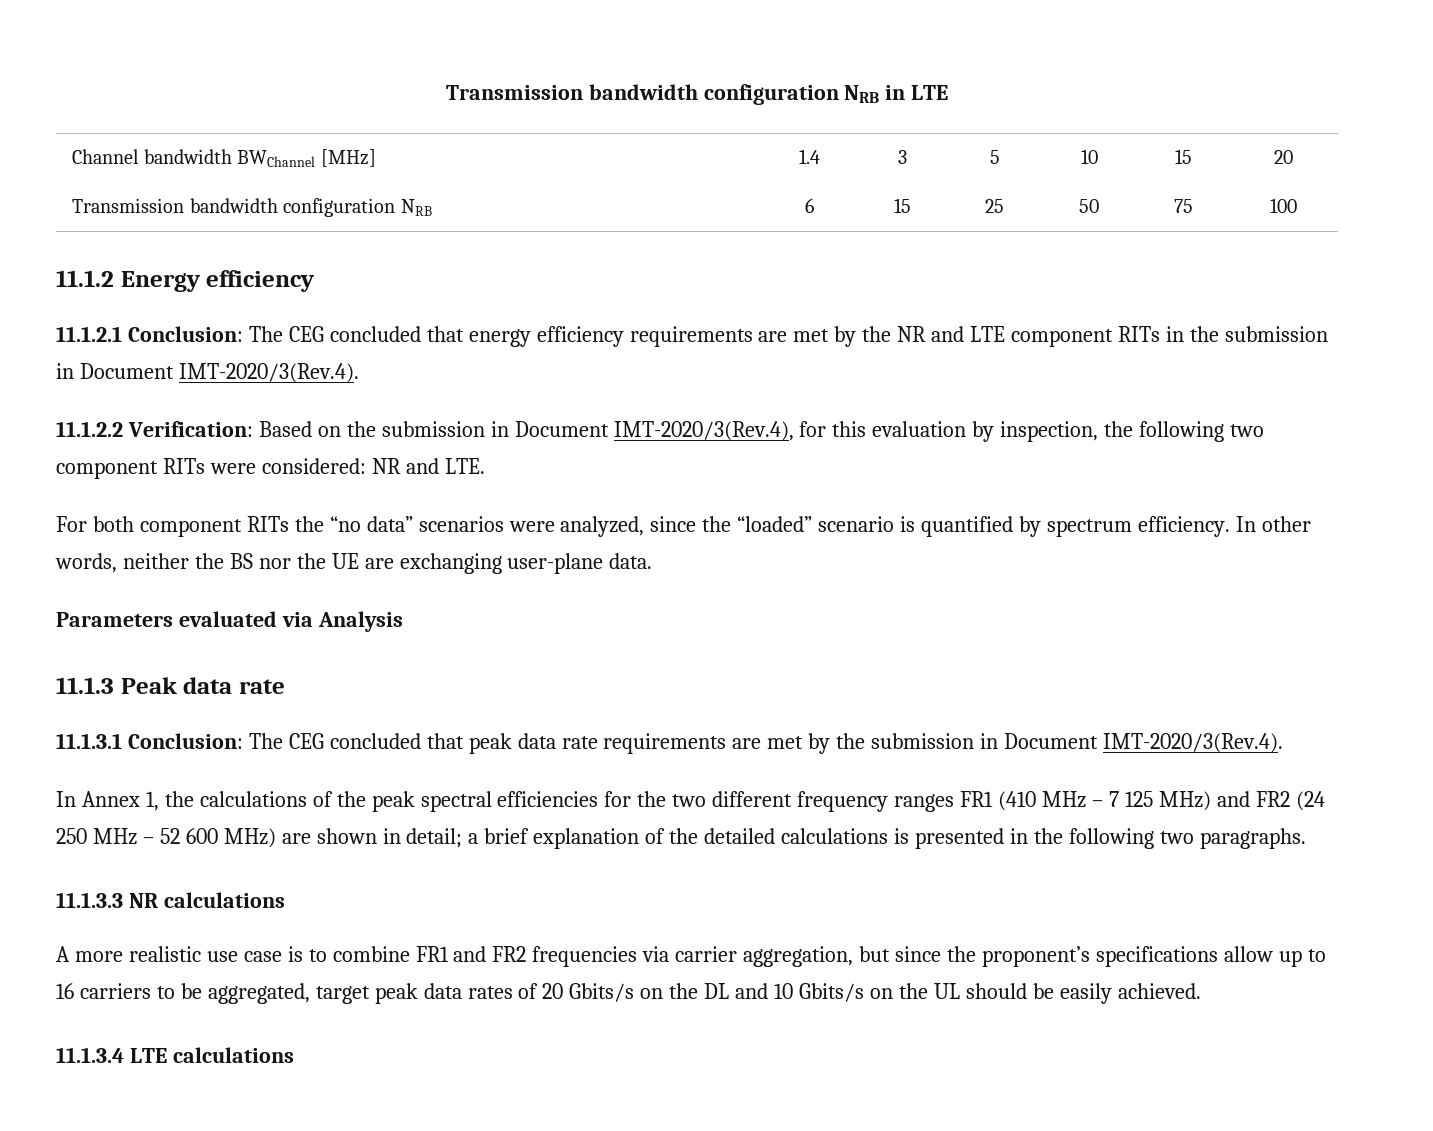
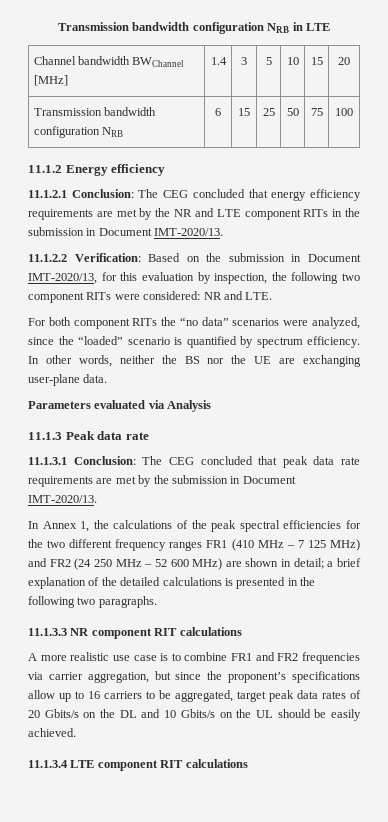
- 11.1.2.1 Conclusion: The CEG concluded that energy efficiency requirements are met by the NR and LTE component RITs in the submission in Document IMT-2020/3(Rev.4).
+ 11.1.2.1 Conclusion: The CEG concluded that energy efficiency requirements are met by the NR and LTE component RITs in the submission in Document IMT-2020/13.
- 11.1.2.2 Verification: Based on the submission in Document IMT-2020/3(Rev.4), for this evaluation by inspection, the following two component RITs were considered: NR and LTE.
+ 11.1.2.2 Verification: Based on the submission in Document IMT-2020/13, for this evaluation by inspection, the following two component RITs were considered: NR and LTE.
- 11.1.3.1 Conclusion: The CEG concluded that peak data rate requirements are met by the submission in Document IMT-2020/3(Rev.4).
+ 11.1.3.1 Conclusion: The CEG concluded that peak data rate requirements are met by the submission in Document IMT-2020/13.
- 11.1.3.3 NR calculations
+ 11.1.3.3 NR component RIT calculations
- 11.1.3.4 LTE calculations
+ 11.1.3.4 LTE component RIT calculations

